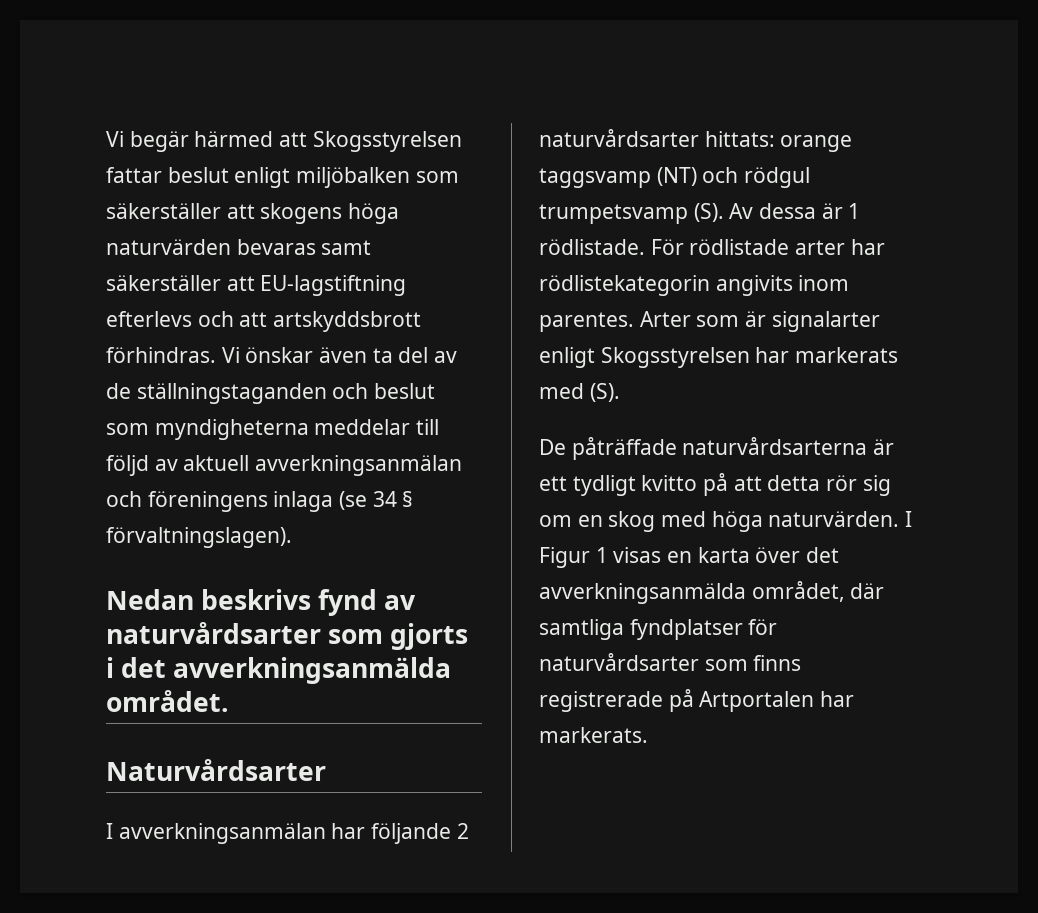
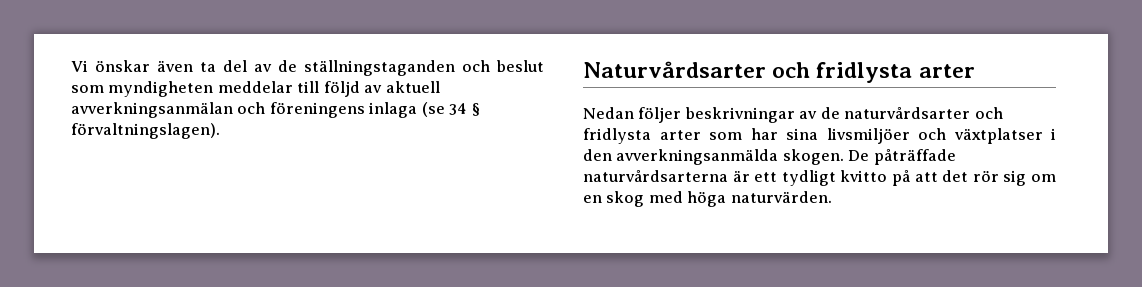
- Vi begär härmed att Skogsstyrelsen fattar beslut enligt miljöbalken som säkerställer att skogens höga naturvärden bevaras samt säkerställer att EU-lagstiftning efterlevs och att artskyddsbrott förhindras. Vi önskar även ta del av de ställningstaganden och beslut som myndigheterna meddelar till följd av aktuell avverkningsanmälan och föreningens inlaga (se 34 § förvaltningslagen).
+ Vi önskar även ta del av de ställningstaganden och beslut som myndigheten meddelar till följd av aktuell avverkningsanmälan och föreningens inlaga (se 34 § förvaltningslagen).
- Nedan beskrivs fynd av naturvårdsarter som gjorts i det avverkningsanmälda området.
- Naturvårdsarter
- I avverkningsanmälan har följande 2 naturvårdsarter hittats: orange taggsvamp (NT) och rödgul trumpetsvamp (S). Av dessa är 1 rödlistade. För rödlistade arter har rödlistekategorin angivits inom parentes. Arter som är signalarter enligt Skogsstyrelsen har markerats med (S).
- De påträffade naturvårdsarterna är ett tydligt kvitto på att detta rör sig om en skog med höga naturvärden. I Figur 1 visas en karta över det avverkningsanmälda området, där samtliga fyndplatser för naturvårdsarter som finns registrerade på Artportalen har markerats.
+ Naturvårdsarter och fridlysta arter
+ Nedan följer beskrivningar av de naturvårdsarter och fridlysta arter som har sina livsmiljöer och växtplatser i den avverkningsanmälda skogen. De påträffade naturvårdsarterna är ett tydligt kvitto på att det rör sig om en skog med höga naturvärden.

